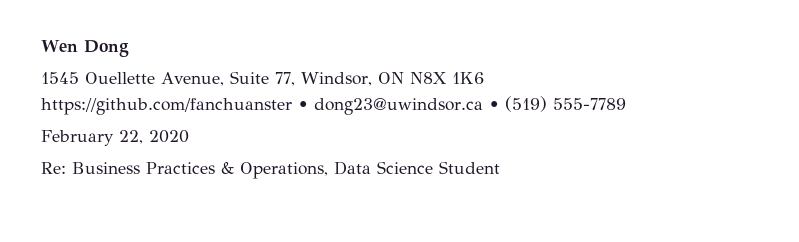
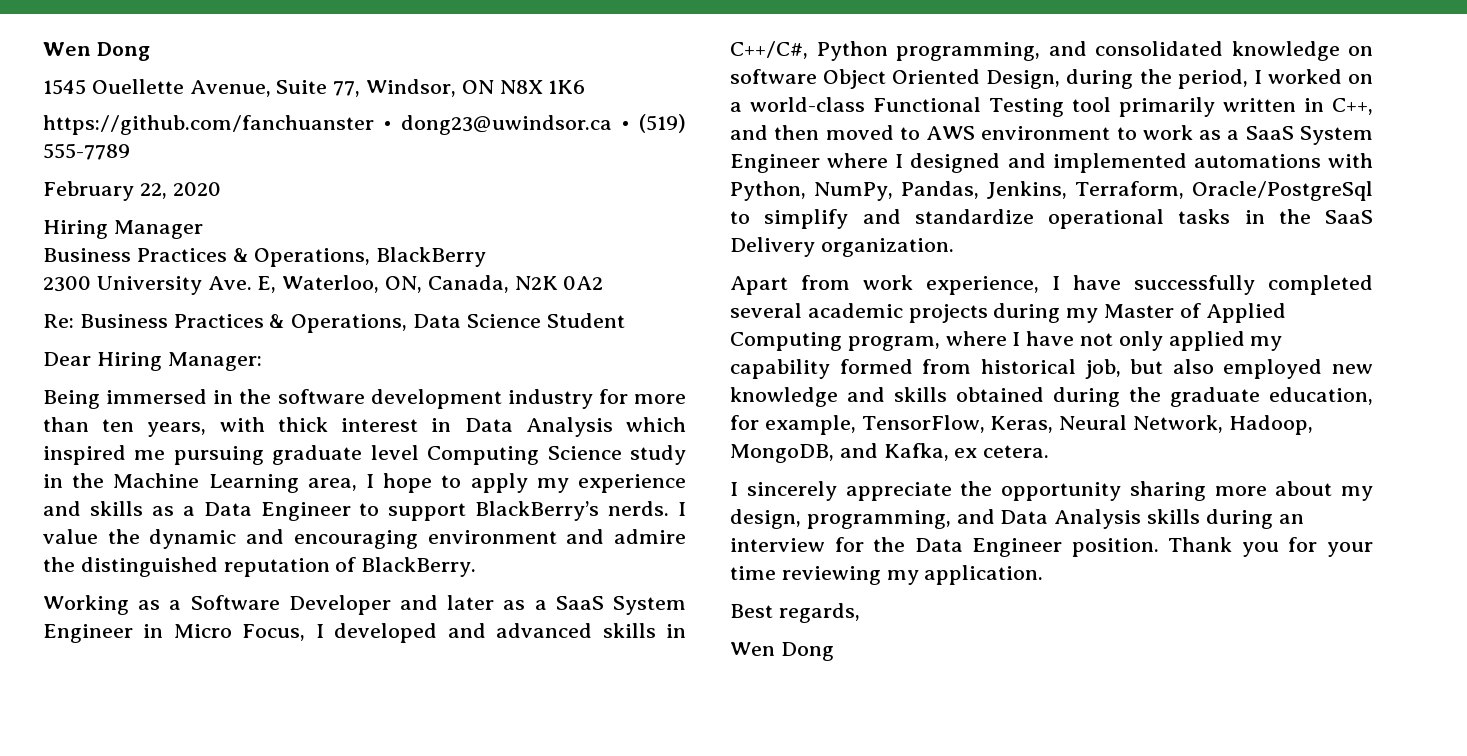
+ Hiring Manager
+ Business Practices & Operations, BlackBerry
+ 2300 University Ave. E, Waterloo, ON, Canada, N2K 0A2
+ Dear Hiring Manager:
+ Being immersed in the software development industry for more than ten years, with thick interest in Data Analysis which inspired me pursuing graduate level Computing Science study in the Machine Learning area, I hope to apply my experience and skills as a Data Engineer to support BlackBerry’s nerds. I value the dynamic and encouraging environment and admire the distinguished reputation of BlackBerry.
+ Working as a Software Developer and later as a SaaS System Engineer in Micro Focus, I developed and advanced skills in C++/C#, Python programming, and consolidated knowledge on software Object Oriented Design, during the period, I worked on a world-class Functional Testing tool primarily written in C++, and then moved to AWS environment to work as a SaaS System Engineer where I designed and implemented automations with Python, NumPy, Pandas, Jenkins, Terraform, Oracle/PostgreSql to simplify and standardize operational tasks in the SaaS Delivery organization.
+ Apart from work experience, I have successfully completed several academic projects during my Master of Applied Computing program, where I have not only applied my capability formed from historical job, but also employed new knowledge and skills obtained during the graduate education, for example, TensorFlow, Keras, Neural Network, Hadoop, MongoDB, and Kafka, ex cetera.
+ I sincerely appreciate the opportunity sharing more about my design, programming, and Data Analysis skills during an interview for the Data Engineer position. Thank you for your time reviewing my application.
+ Best regards,
+ Wen Dong

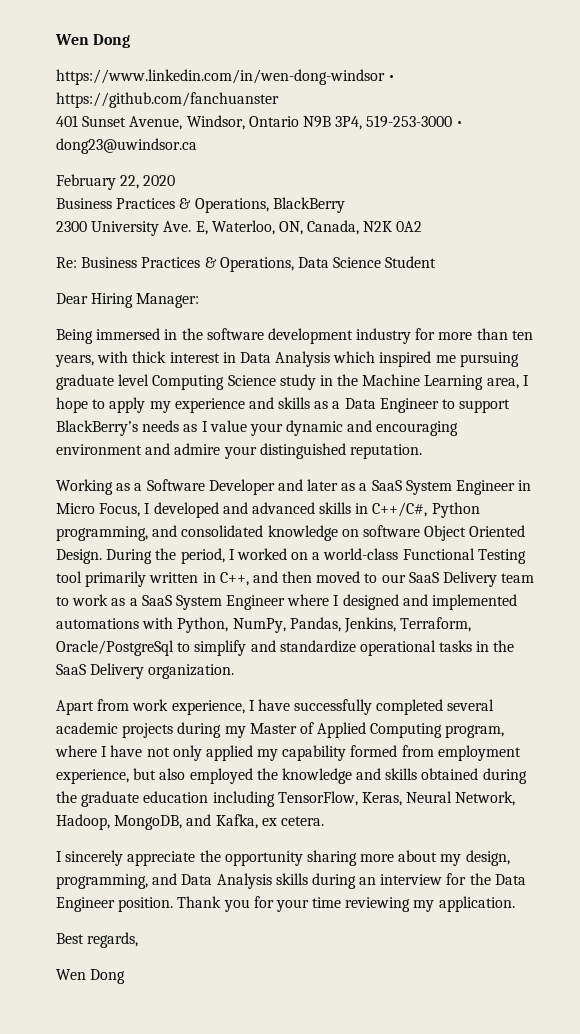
- 1545 Ouellette Avenue, Suite 77, Windsor, ON N8X 1K6
- https://github.com/fanchuanster • dong23@uwindsor.ca • (519) 555-7789
+ https://www.linkedin.com/in/wen-dong-windsor • https://github.com/fanchuanster
+ 401 Sunset Avenue, Windsor, Ontario N9B 3P4, 519-253-3000 • dong23@uwindsor.ca
- Hiring Manager
- Being immersed in the software development industry for more than ten years, with thick interest in Data Analysis which inspired me pursuing graduate level Computing Science study in the Machine Learning area, I hope to apply my experience and skills as a Data Engineer to support BlackBerry’s nerds. I value the dynamic and encouraging environment and admire the distinguished reputation of BlackBerry.
+ Being immersed in the software development industry for more than ten years, with thick interest in Data Analysis which inspired me pursuing graduate level Computing Science study in the Machine Learning area, I hope to apply my experience and skills as a Data Engineer to support BlackBerry’s needs as I value your dynamic and encouraging environment and admire your distinguished reputation.
- Working as a Software Developer and later as a SaaS System Engineer in Micro Focus, I developed and advanced skills in C++/C#, Python programming, and consolidated knowledge on software Object Oriented Design, during the period, I worked on a world-class Functional Testing tool primarily written in C++, and then moved to AWS environment to work as a SaaS System Engineer where I designed and implemented automations with Python, NumPy, Pandas, Jenkins, Terraform, Oracle/PostgreSql to simplify and standardize operational tasks in the SaaS Delivery organization.
+ Working as a Software Developer and later as a SaaS System Engineer in Micro Focus, I developed and advanced skills in C++/C#, Python programming, and consolidated knowledge on software Object Oriented Design. During the period, I worked on a world-class Functional Testing tool primarily written in C++, and then moved to our SaaS Delivery team to work as a SaaS System Engineer where I designed and implemented automations with Python, NumPy, Pandas, Jenkins, Terraform, Oracle/PostgreSql to simplify and standardize operational tasks in the SaaS Delivery organization.
- Apart from work experience, I have successfully completed several academic projects during my Master of Applied Computing program, where I have not only applied my capability formed from historical job, but also employed new knowledge and skills obtained during the graduate education, for example, TensorFlow, Keras, Neural Network, Hadoop, MongoDB, and Kafka, ex cetera.
+ Apart from work experience, I have successfully completed several academic projects during my Master of Applied Computing program, where I have not only applied my capability formed from employment experience, but also employed the knowledge and skills obtained during the graduate education including TensorFlow, Keras, Neural Network, Hadoop, MongoDB, and Kafka, ex cetera.

